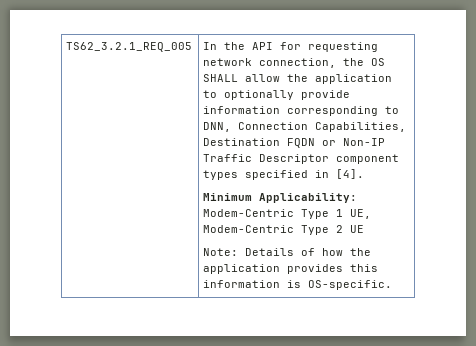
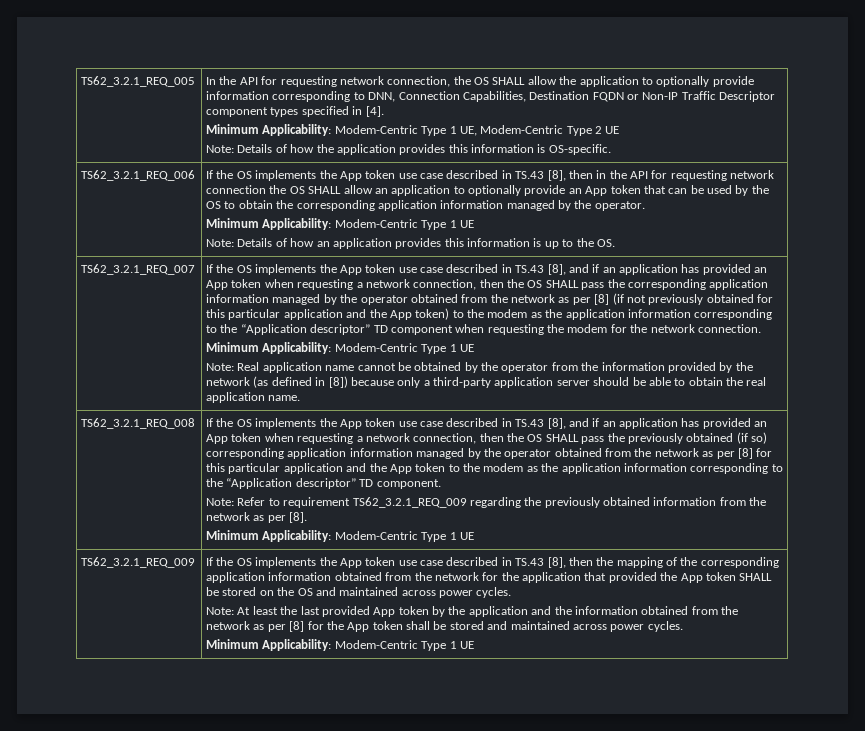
+ TS62_3.2.1_REQ_006 | If the OS implements the App token use case described in TS.43 [8], then in the API for requesting network connection the OS SHALL allow an application to optionally provide an App token that can be used by the OS to obtain the corresponding application information managed by the operator.
+ Minimum Applicability: Modem-Centric Type 1 UE
+ Note: Details of how an application provides this information is up to the OS.
+ TS62_3.2.1_REQ_007 | If the OS implements the App token use case described in TS.43 [8], and if an application has provided an App token when requesting a network connection, then the OS SHALL pass the corresponding application information managed by the operator obtained from the network as per [8] (if not previously obtained for this particular application and the App token) to the modem as the application information corresponding to the “Application descriptor” TD component when requesting the modem for the network connection.
+ Minimum Applicability: Modem-Centric Type 1 UE
+ Note: Real application name cannot be obtained by the operator from the information provided by the network (as defined in [8]) because only a third-party application server should be able to obtain the real application name.
+ TS62_3.2.1_REQ_008 | If the OS implements the App token use case described in TS.43 [8], and if an application has provided an App token when requesting a network connection, then the OS SHALL pass the previously obtained (if so) corresponding application information managed by the operator obtained from the network as per [8] for this particular application and the App token to the modem as the application information corresponding to the “Application descriptor” TD component.
+ Note: Refer to requirement TS62_3.2.1_REQ_009 regarding the previously obtained information from the network as per [8].
+ Minimum Applicability: Modem-Centric Type 1 UE
+ TS62_3.2.1_REQ_009 | If the OS implements the App token use case described in TS.43 [8], then the mapping of the corresponding application information obtained from the network for the application that provided the App token SHALL be stored on the OS and maintained across power cycles.
+ Note: At least the last provided App token by the application and the information obtained from the network as per [8] for the App token shall be stored and maintained across power cycles.
+ Minimum Applicability: Modem-Centric Type 1 UE

